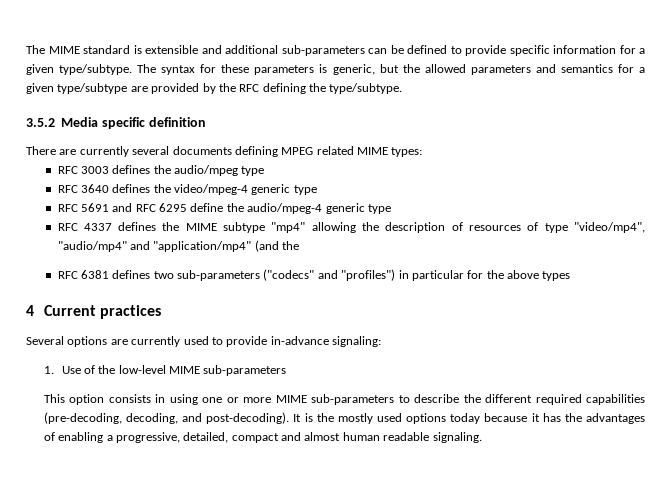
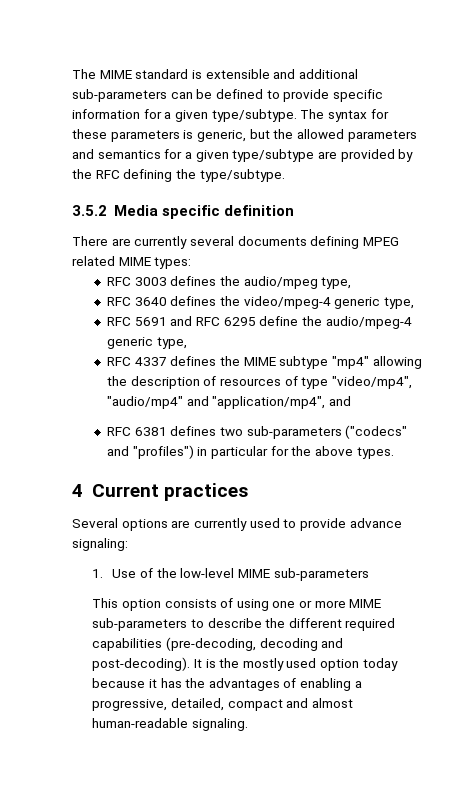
- RFC 3003 defines the audio/mpeg type
+ RFC 3003 defines the audio/mpeg type,
- RFC 3640 defines the video/mpeg-4 generic type
+ RFC 3640 defines the video/mpeg-4 generic type,
- RFC 5691 and RFC 6295 define the audio/mpeg-4 generic type
+ RFC 5691 and RFC 6295 define the audio/mpeg-4 generic type,
- RFC 4337 defines the MIME subtype "mp4" allowing the description of resources of type "video/mp4", "audio/mp4" and "application/mp4" (and the
+ RFC 4337 defines the MIME subtype "mp4" allowing the description of resources of type "video/mp4", "audio/mp4" and "application/mp4", and
- RFC 6381 defines two sub-parameters ("codecs" and "profiles") in particular for the above types
+ RFC 6381 defines two sub-parameters ("codecs" and "profiles") in particular for the above types.
- Several options are currently used to provide in-advance signaling:
+ Several options are currently used to provide advance signaling:
- This option consists in using one or more MIME sub-parameters to describe the different required capabilities (pre-decoding, decoding, and post-decoding).
+ This option consists of using one or more MIME sub-parameters to describe the different required capabilities (pre-decoding, decoding and post-decoding).
- It is the mostly used options today because it has the advantages of enabling a progressive, detailed, compact and almost human readable signaling.
+ It is the mostly used option today because it has the advantages of enabling a progressive, detailed, compact and almost human-readable signaling.

